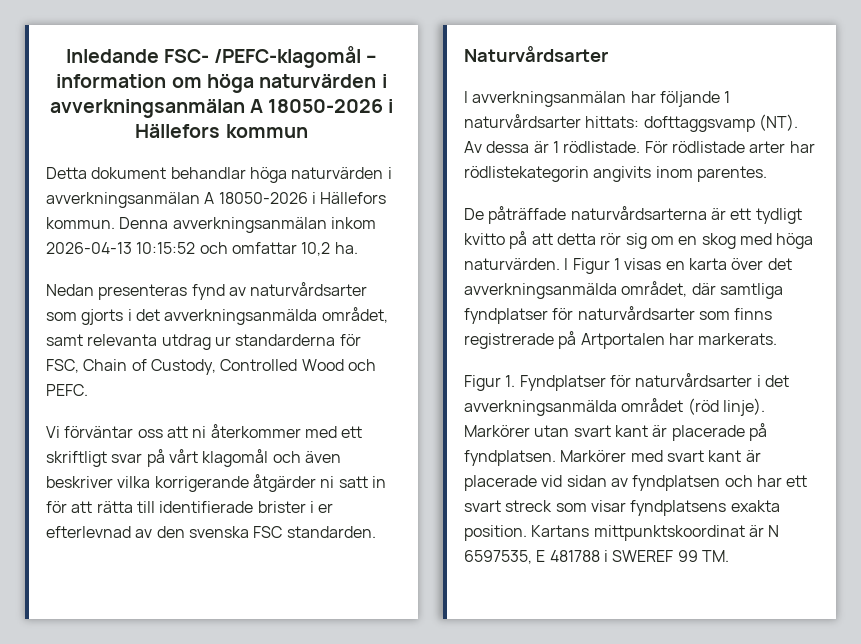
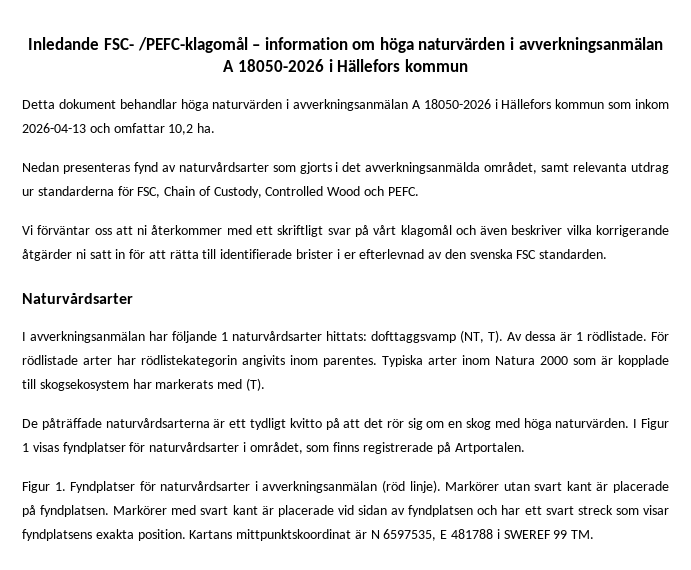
- Detta dokument behandlar höga naturvärden i avverkningsanmälan A 18050-2026 i Hällefors kommun. Denna avverkningsanmälan inkom 2026-04-13 10:15:52 och omfattar 10,2 ha.
+ Detta dokument behandlar höga naturvärden i avverkningsanmälan A 18050-2026 i Hällefors kommun som inkom 2026-04-13 och omfattar 10,2 ha.
- I avverkningsanmälan har följande 1 naturvårdsarter hittats: dofttaggsvamp (NT). Av dessa är 1 rödlistade.
+ I avverkningsanmälan har följande 1 naturvårdsarter hittats: dofttaggsvamp (NT, T). Av dessa är 1 rödlistade.
+ Typiska arter inom Natura 2000 som är kopplade till skogsekosystem har markerats med (T).
- De påträffade naturvårdsarterna är ett tydligt kvitto på att detta rör sig om en skog med höga naturvärden.
+ De påträffade naturvårdsarterna är ett tydligt kvitto på att det rör sig om en skog med höga naturvärden.
- I Figur 1 visas en karta över det avverkningsanmälda området, där samtliga fyndplatser för naturvårdsarter som finns registrerade på Artportalen har markerats.
+ I Figur 1 visas fyndplatser för naturvårdsarter i området, som finns registrerade på Artportalen.
- Figur 1. Fyndplatser för naturvårdsarter i det avverkningsanmälda området (röd linje).
+ Figur 1. Fyndplatser för naturvårdsarter i avverkningsanmälan (röd linje).

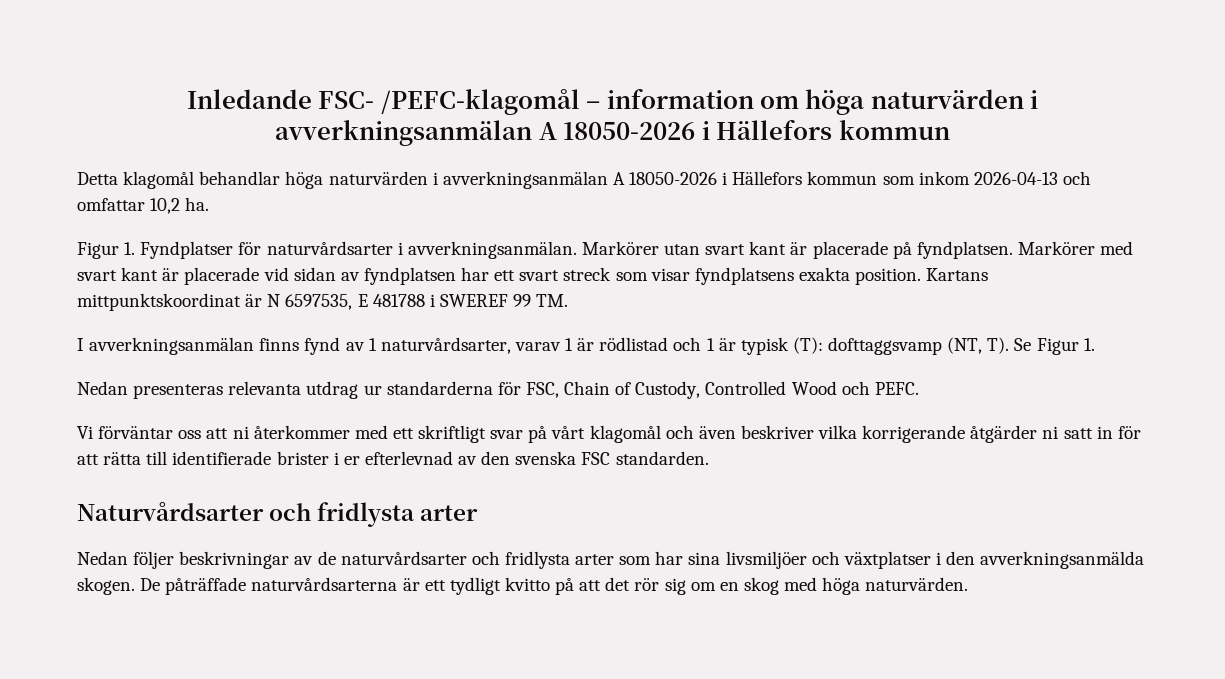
- Detta dokument behandlar höga naturvärden i avverkningsanmälan A 18050-2026 i Hällefors kommun som inkom 2026-04-13 och omfattar 10,2 ha.
+ Detta klagomål behandlar höga naturvärden i avverkningsanmälan A 18050-2026 i Hällefors kommun som inkom 2026-04-13 och omfattar 10,2 ha.
- Nedan presenteras fynd av naturvårdsarter som gjorts i det avverkningsanmälda området, samt relevanta utdrag ur standarderna för FSC, Chain of Custody, Controlled Wood och PEFC.
+ Figur 1. Fyndplatser för naturvårdsarter i avverkningsanmälan. Markörer utan svart kant är placerade på fyndplatsen. Markörer med svart kant är placerade vid sidan av fyndplatsen har ett svart streck som visar fyndplatsens exakta position. Kartans mittpunktskoordinat är N 6597535, E 481788 i SWEREF 99 TM.
+ I avverkningsanmälan finns fynd av 1 naturvårdsarter, varav 1 är rödlistad och 1 är typisk (T): dofttaggsvamp (NT, T). Se Figur 1.
+ Nedan presenteras relevanta utdrag ur standarderna för FSC, Chain of Custody, Controlled Wood och PEFC.
- Naturvårdsarter
- I avverkningsanmälan har följande 1 naturvårdsarter hittats: dofttaggsvamp (NT, T). Av dessa är 1 rödlistade. För rödlistade arter har rödlistekategorin angivits inom parentes. Typiska arter inom Natura 2000 som är kopplade till skogsekosystem har markerats med (T).
- De påträffade naturvårdsarterna är ett tydligt kvitto på att det rör sig om en skog med höga naturvärden. I Figur 1 visas fyndplatser för naturvårdsarter i området, som finns registrerade på Artportalen.
- Figur 1. Fyndplatser för naturvårdsarter i avverkningsanmälan (röd linje). Markörer utan svart kant är placerade på fyndplatsen. Markörer med svart kant är placerade vid sidan av fyndplatsen och har ett svart streck som visar fyndplatsens exakta position. Kartans mittpunktskoordinat är N 6597535, E 481788 i SWEREF 99 TM.
+ Naturvårdsarter och fridlysta arter
+ Nedan följer beskrivningar av de naturvårdsarter och fridlysta arter som har sina livsmiljöer och växtplatser i den avverkningsanmälda skogen. De påträffade naturvårdsarterna är ett tydligt kvitto på att det rör sig om en skog med höga naturvärden.

